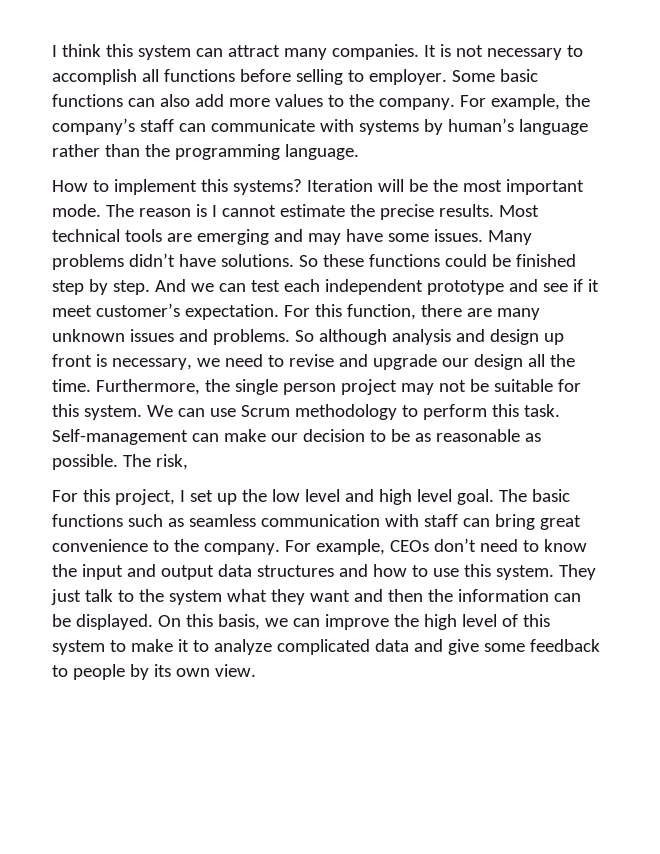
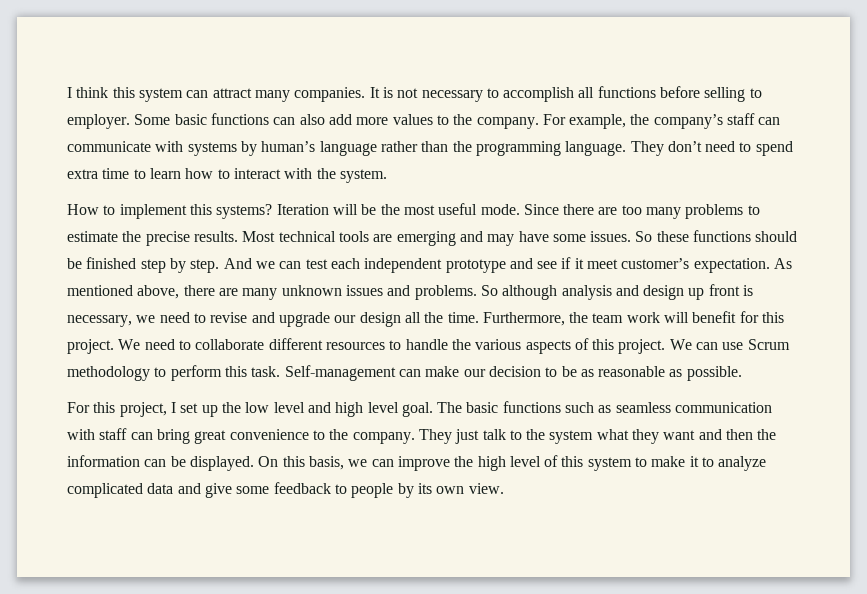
+ They don’t need to spend extra time to learn how to interact with the system.
- Iteration will be the most important mode. The reason is I cannot estimate the precise results.
+ Iteration will be the most useful mode. Since there are too many problems to estimate the precise results.
- Many problems didn’t have solutions.
- So these functions could be finished step by step.
+ So these functions should be finished step by step.
- For this function, there are many unknown issues and problems.
+ As mentioned above, there are many unknown issues and problems.
- Furthermore, the single person project may not be suitable for this system.
+ Furthermore, the team work will benefit for this project. We need to collaborate different resources to handle the various aspects of this project.
- The risk,
- For example, CEOs don’t need to know the input and output data structures and how to use this system.

